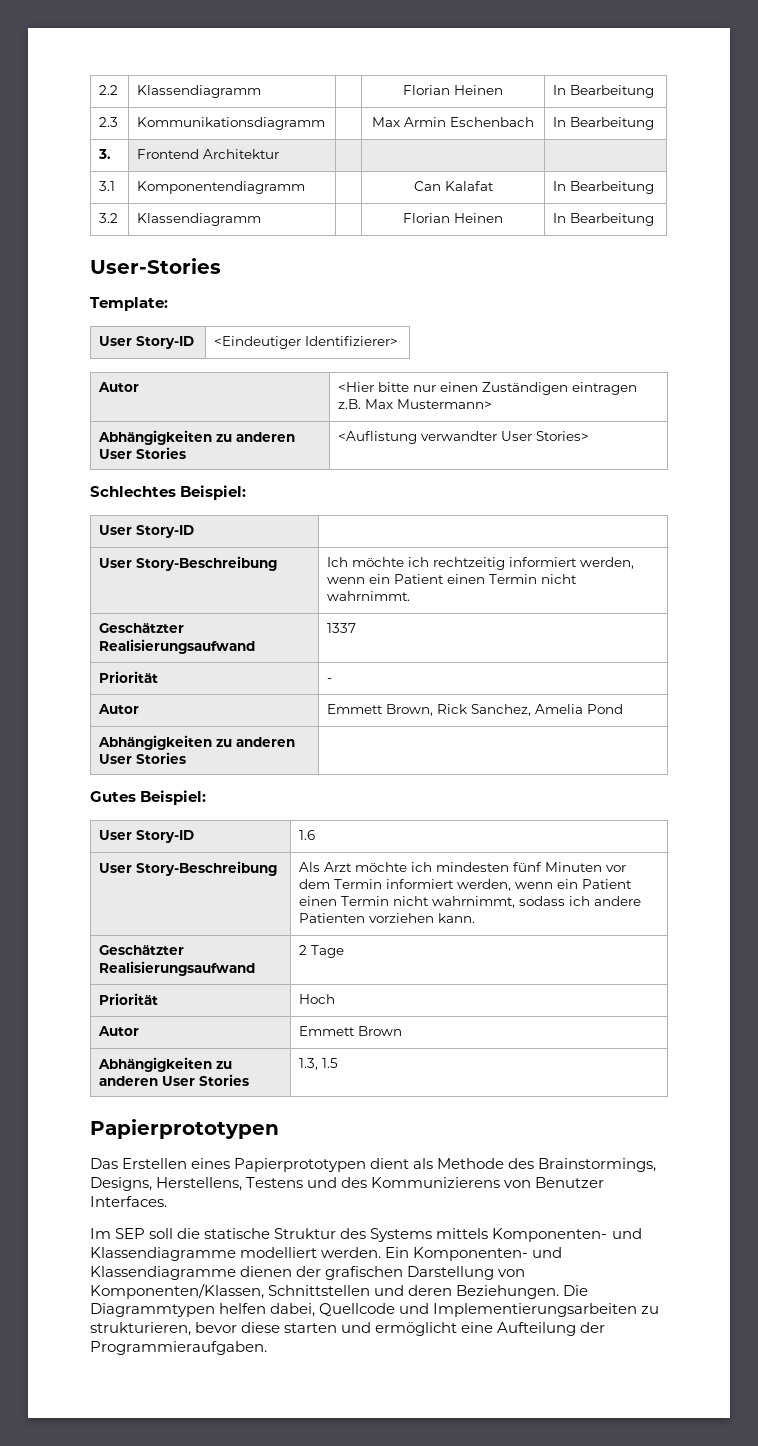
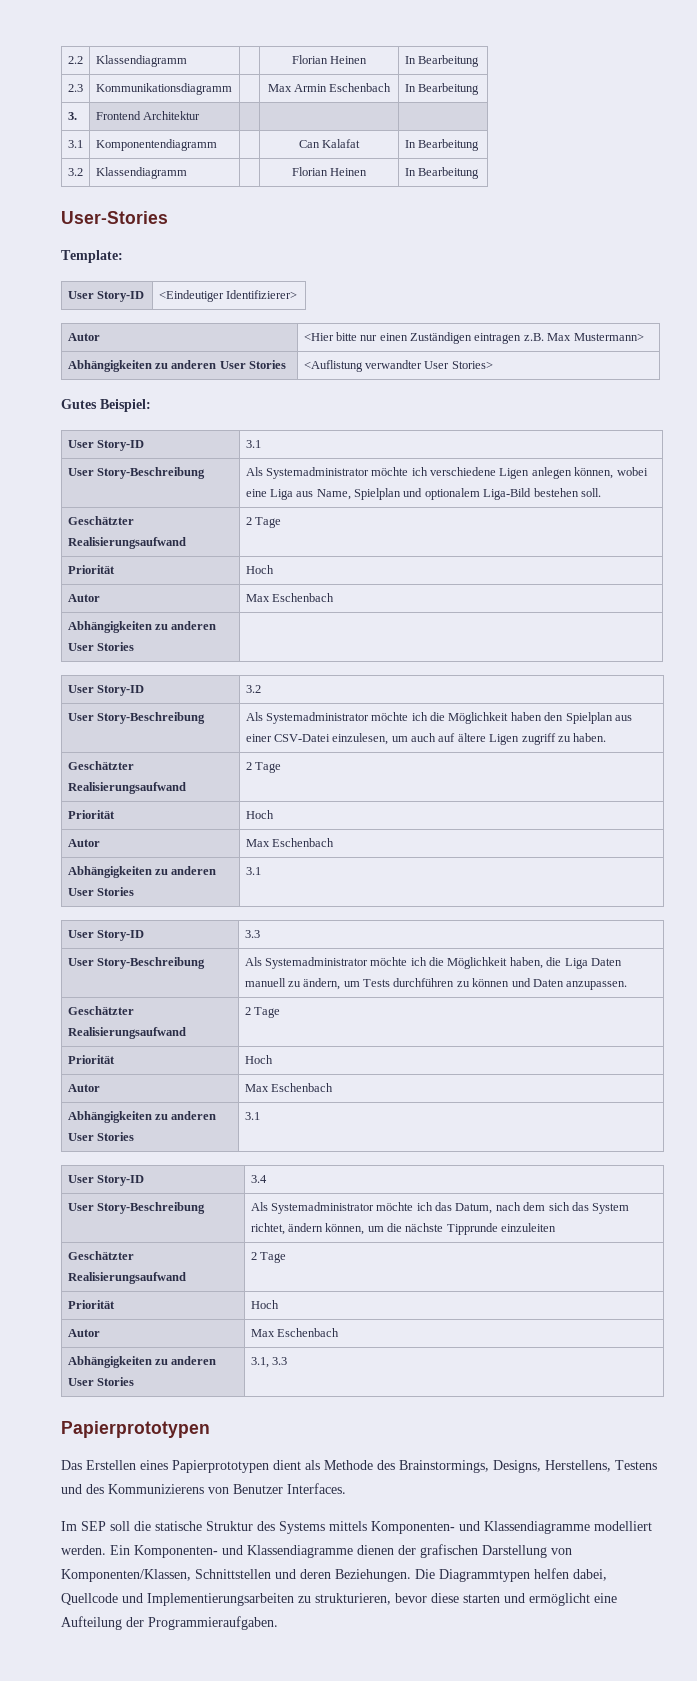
- Schlechtes Beispiel:
- User Story-ID |
- User Story-Beschreibung | Ich möchte ich rechtzeitig informiert werden, wenn ein Patient einen Termin nicht wahrnimmt.
- Geschätzter Realisierungsaufwand | 1337
- Priorität | -
- Autor | Emmett Brown, Rick Sanchez, Amelia Pond
- Abhängigkeiten zu anderen User Stories |
- User Story-ID | 1.6
- User Story-Beschreibung | Als Arzt möchte ich mindesten fünf Minuten vor dem Termin informiert werden, wenn ein Patient einen Termin nicht wahrnimmt, sodass ich andere Patienten vorziehen kann.
+ User Story-ID | 3.1
+ User Story-Beschreibung | Als Systemadministrator möchte ich verschiedene Ligen anlegen können, wobei eine Liga aus Name, Spielplan und optionalem Liga-Bild bestehen soll.
  Geschätzter Realisierungsaufwand | 2 Tage
  Priorität | Hoch
- Autor | Emmett Brown
- Abhängigkeiten zu anderen User Stories | 1.3, 1.5
+ Autor | Max Eschenbach
+ Abhängigkeiten zu anderen User Stories |
+ User Story-ID | 3.2
+ User Story-Beschreibung | Als Systemadministrator möchte ich die Möglichkeit haben den Spielplan aus einer CSV-Datei einzulesen, um auch auf ältere Ligen zugriff zu haben.
+ Geschätzter Realisierungsaufwand | 2 Tage
+ Priorität | Hoch
+ Autor | Max Eschenbach
+ Abhängigkeiten zu anderen User Stories | 3.1
+ User Story-ID | 3.3
+ User Story-Beschreibung | Als Systemadministrator möchte ich die Möglichkeit haben, die Liga Daten manuell zu ändern, um Tests durchführen zu können und Daten anzupassen.
+ Geschätzter Realisierungsaufwand | 2 Tage
+ Priorität | Hoch
+ Autor | Max Eschenbach
+ Abhängigkeiten zu anderen User Stories | 3.1
+ User Story-ID | 3.4
+ User Story-Beschreibung | Als Systemadministrator möchte ich das Datum, nach dem sich das System richtet, ändern können, um die nächste Tipprunde einzuleiten
+ Geschätzter Realisierungsaufwand | 2 Tage
+ Priorität | Hoch
+ Autor | Max Eschenbach
+ Abhängigkeiten zu anderen User Stories | 3.1, 3.3

